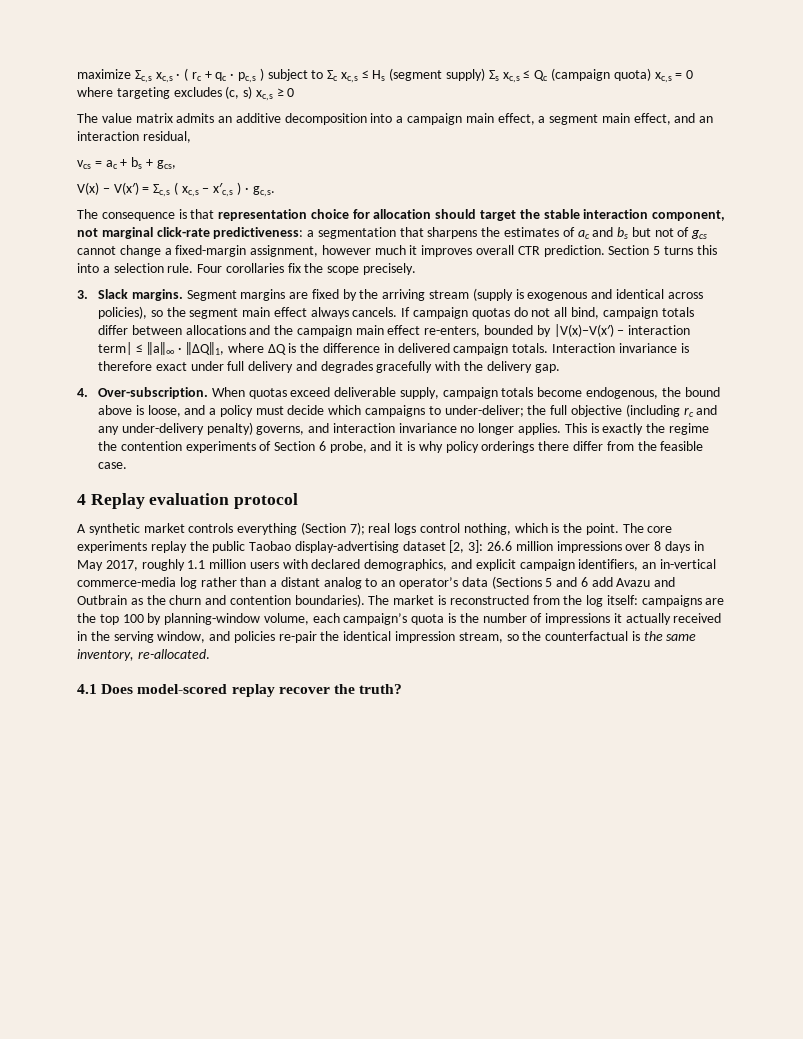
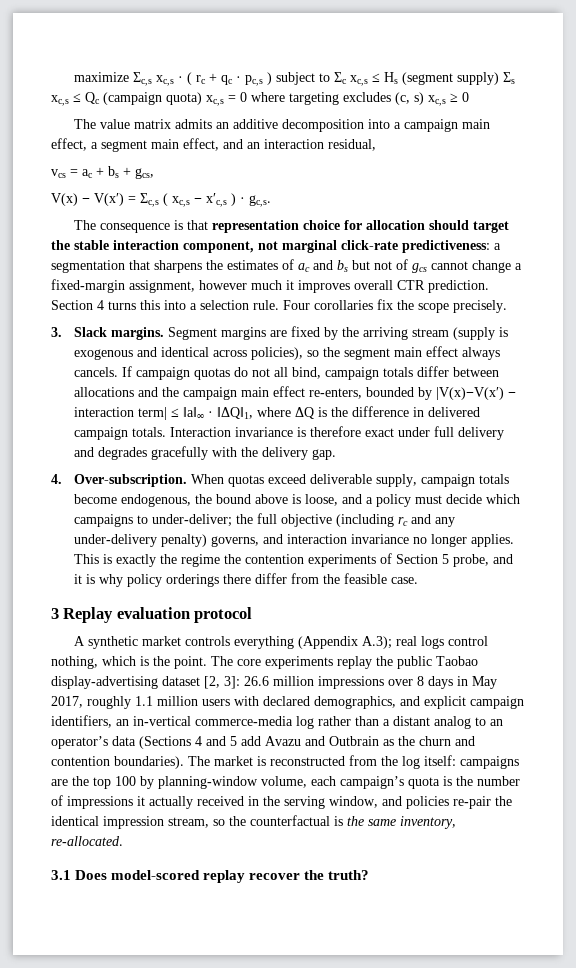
- Section 5 turns this into a selection rule.
+ Section 4 turns this into a selection rule.
- This is exactly the regime the contention experiments of Section 6 probe, and it is why policy orderings there differ from the feasible case.
+ This is exactly the regime the contention experiments of Section 5 probe, and it is why policy orderings there differ from the feasible case.
- 4 Replay evaluation protocol
+ 3 Replay evaluation protocol
- A synthetic market controls everything (Section 7); real logs control nothing, which is the point.
+ A synthetic market controls everything (Appendix A.3); real logs control nothing, which is the point.
- The core experiments replay the public Taobao display-advertising dataset [2, 3]: 26.6 million impressions over 8 days in May 2017, roughly 1.1 million users with declared demographics, and explicit campaign identifiers, an in-vertical commerce-media log rather than a distant analog to an operator’s data (Sections 5 and 6 add Avazu and Outbrain as the churn and contention boundaries).
+ The core experiments replay the public Taobao display-advertising dataset [2, 3]: 26.6 million impressions over 8 days in May 2017, roughly 1.1 million users with declared demographics, and explicit campaign identifiers, an in-vertical commerce-media log rather than a distant analog to an operator’s data (Sections 4 and 5 add Avazu and Outbrain as the churn and contention boundaries).
- 4.1 Does model-scored replay recover the truth?
+ 3.1 Does model-scored replay recover the truth?

